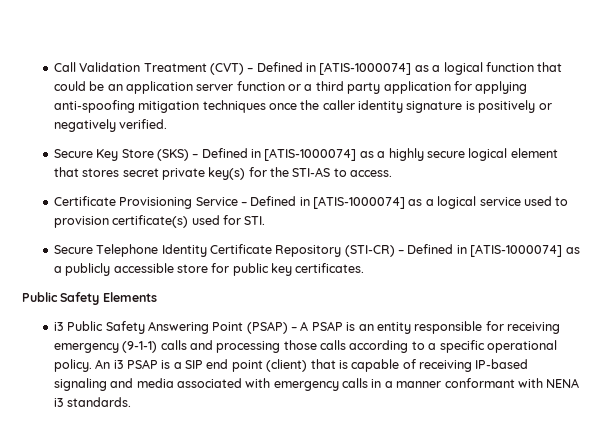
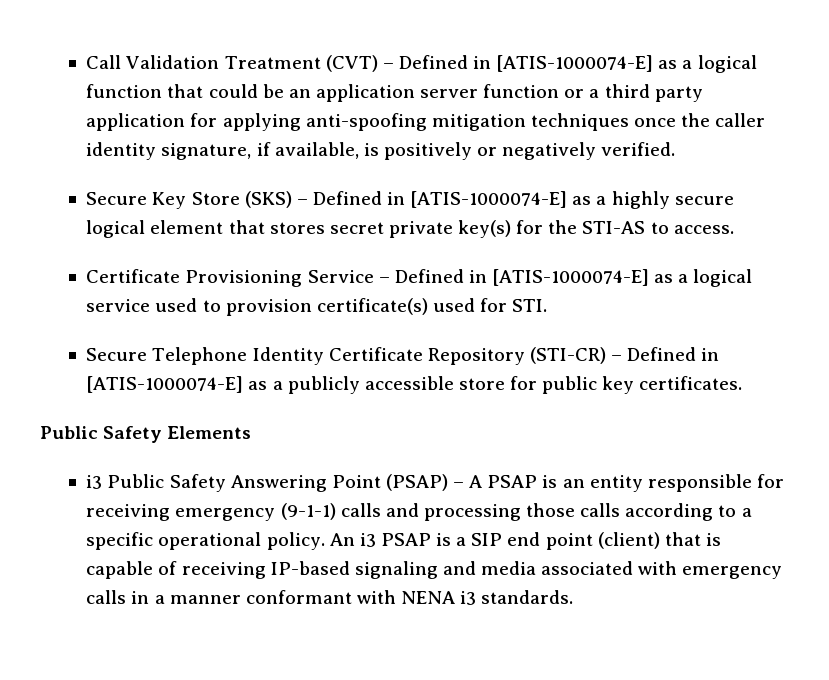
- Call Validation Treatment (CVT) – Defined in [ATIS-1000074] as a logical function that could be an application server function or a third party application for applying anti-spoofing mitigation techniques once the caller identity signature is positively or negatively verified.
+ Call Validation Treatment (CVT) – Defined in [ATIS-1000074-E] as a logical function that could be an application server function or a third party application for applying anti-spoofing mitigation techniques once the caller identity signature, if available, is positively or negatively verified.
- Secure Key Store (SKS) – Defined in [ATIS-1000074] as a highly secure logical element that stores secret private key(s) for the STI-AS to access.
+ Secure Key Store (SKS) – Defined in [ATIS-1000074-E] as a highly secure logical element that stores secret private key(s) for the STI-AS to access.
- Certificate Provisioning Service – Defined in [ATIS-1000074] as a logical service used to provision certificate(s) used for STI.
+ Certificate Provisioning Service – Defined in [ATIS-1000074-E] as a logical service used to provision certificate(s) used for STI.
- Secure Telephone Identity Certificate Repository (STI-CR) – Defined in [ATIS-1000074] as a publicly accessible store for public key certificates.
+ Secure Telephone Identity Certificate Repository (STI-CR) – Defined in [ATIS-1000074-E] as a publicly accessible store for public key certificates.

